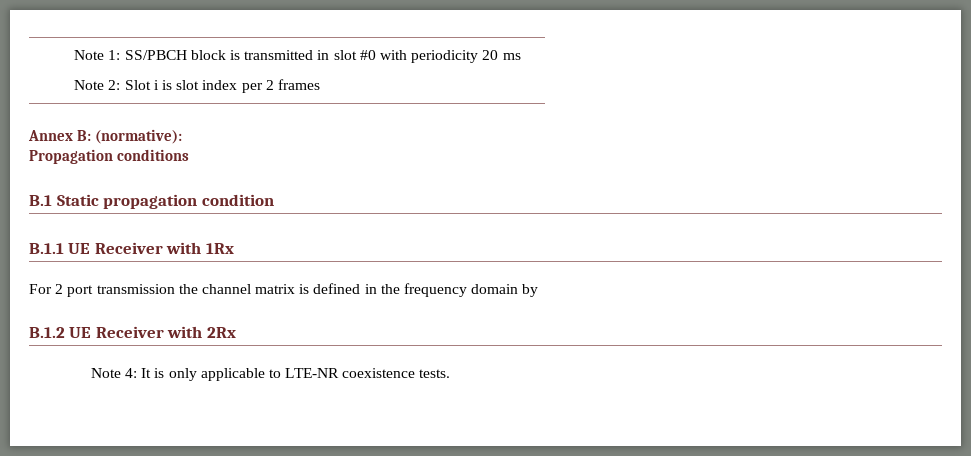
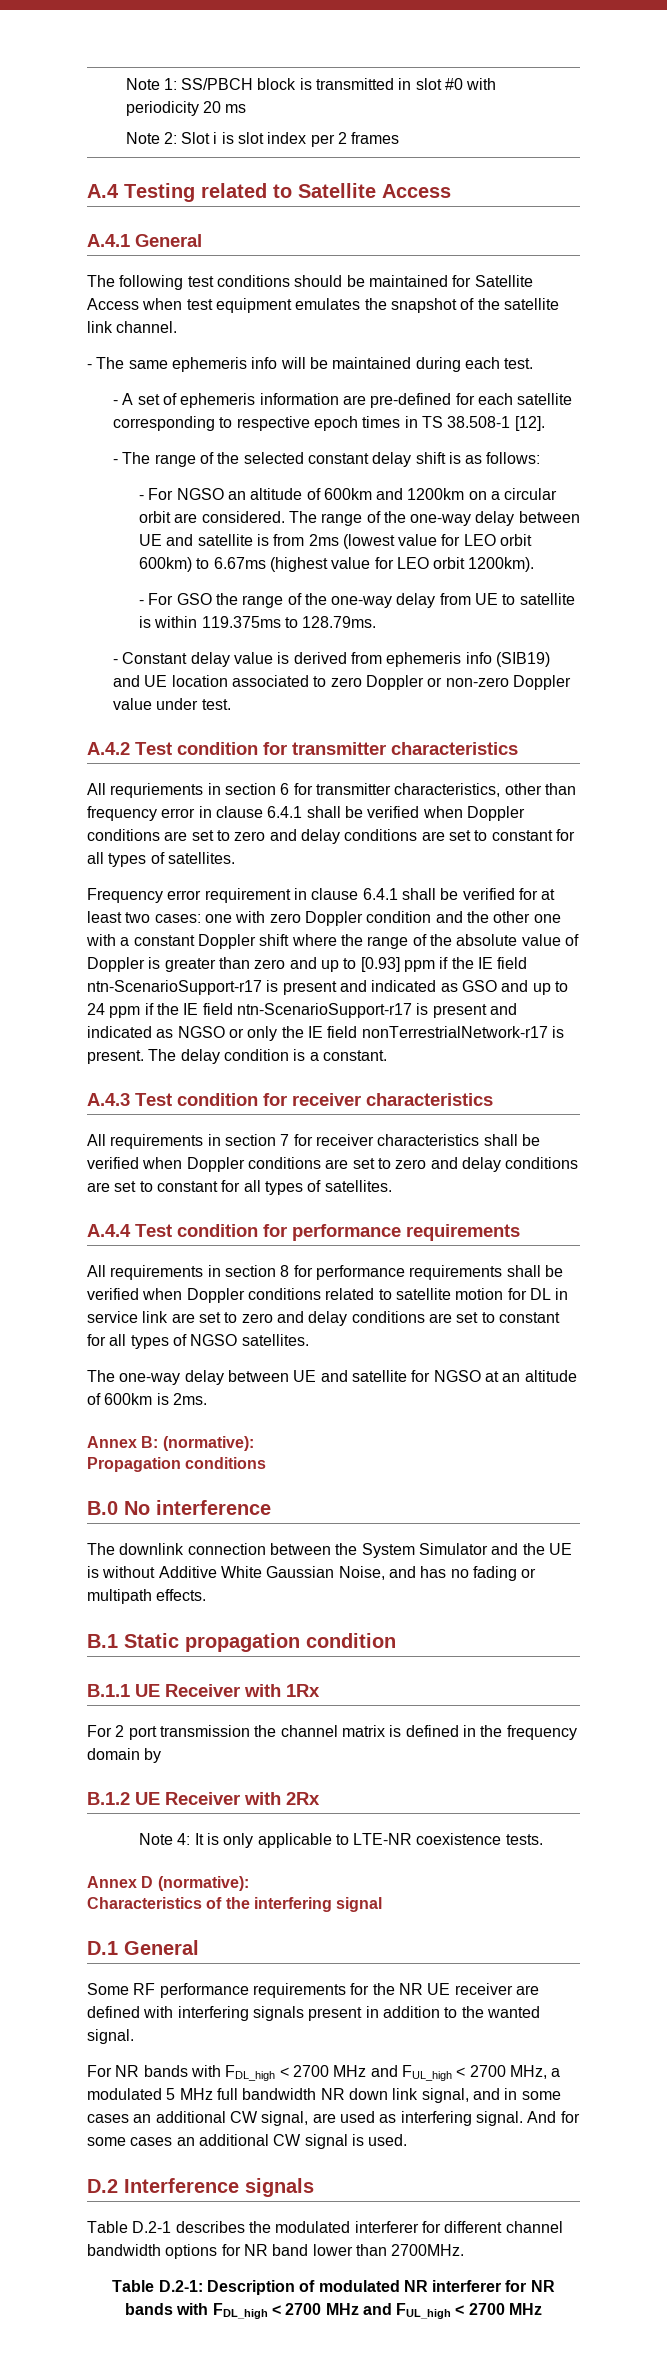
+ A.4 Testing related to Satellite Access
+ A.4.1 General
+ The following test conditions should be maintained for Satellite Access when test equipment emulates the snapshot of the satellite link channel.
+ - The same ephemeris info will be maintained during each test.
+ - A set of ephemeris information are pre-defined for each satellite corresponding to respective epoch times in TS 38.508-1 [12].
+ - The range of the selected constant delay shift is as follows:
+ - For NGSO an altitude of 600km and 1200km on a circular orbit are considered. The range of the one-way delay between UE and satellite is from 2ms (lowest value for LEO orbit 600km) to 6.67ms (highest value for LEO orbit 1200km).
+ - For GSO the range of the one-way delay from UE to satellite is within 119.375ms to 128.79ms.
+ - Constant delay value is derived from ephemeris info (SIB19) and UE location associated to zero Doppler or non-zero Doppler value under test.
+ A.4.2 Test condition for transmitter characteristics
+ All requriements in section 6 for transmitter characteristics, other than frequency error in clause 6.4.1 shall be verified when Doppler conditions are set to zero and delay conditions are set to constant for all types of satellites.
+ Frequency error requirement in clause 6.4.1 shall be verified for at least two cases: one with zero Doppler condition and the other one with a constant Doppler shift where the range of the absolute value of Doppler is greater than zero and up to [0.93] ppm if the IE field ntn-ScenarioSupport-r17 is present and indicated as GSO and up to 24 ppm if the IE field ntn-ScenarioSupport-r17 is present and indicated as NGSO or only the IE field nonTerrestrialNetwork-r17 is present. The delay condition is a constant.
+ A.4.3 Test condition for receiver characteristics
+ All requirements in section 7 for receiver characteristics shall be verified when Doppler conditions are set to zero and delay conditions are set to constant for all types of satellites.
+ A.4.4 Test condition for performance requirements
+ All requirements in section 8 for performance requirements shall be verified when Doppler conditions related to satellite motion for DL in service link are set to zero and delay conditions are set to constant for all types of NGSO satellites.
+ The one-way delay between UE and satellite for NGSO at an altitude of 600km is 2ms.
+ B.0 No interference
+ The downlink connection between the System Simulator and the UE is without Additive White Gaussian Noise, and has no fading or multipath effects.
+ Annex D (normative):
+ Characteristics of the interfering signal
+ D.1 General
+ Some RF performance requirements for the NR UE receiver are defined with interfering signals present in addition to the wanted signal.
+ For NR bands with FDL_high < 2700 MHz and FUL_high < 2700 MHz, a modulated 5 MHz full bandwidth NR down link signal, and in some cases an additional CW signal, are used as interfering signal. And for some cases an additional CW signal is used.
+ D.2 Interference signals
+ Table D.2-1 describes the modulated interferer for different channel bandwidth options for NR band lower than 2700MHz.
+ Table D.2-1: Description of modulated NR interferer for NR bands with FDL_high < 2700 MHz and FUL_high < 2700 MHz

